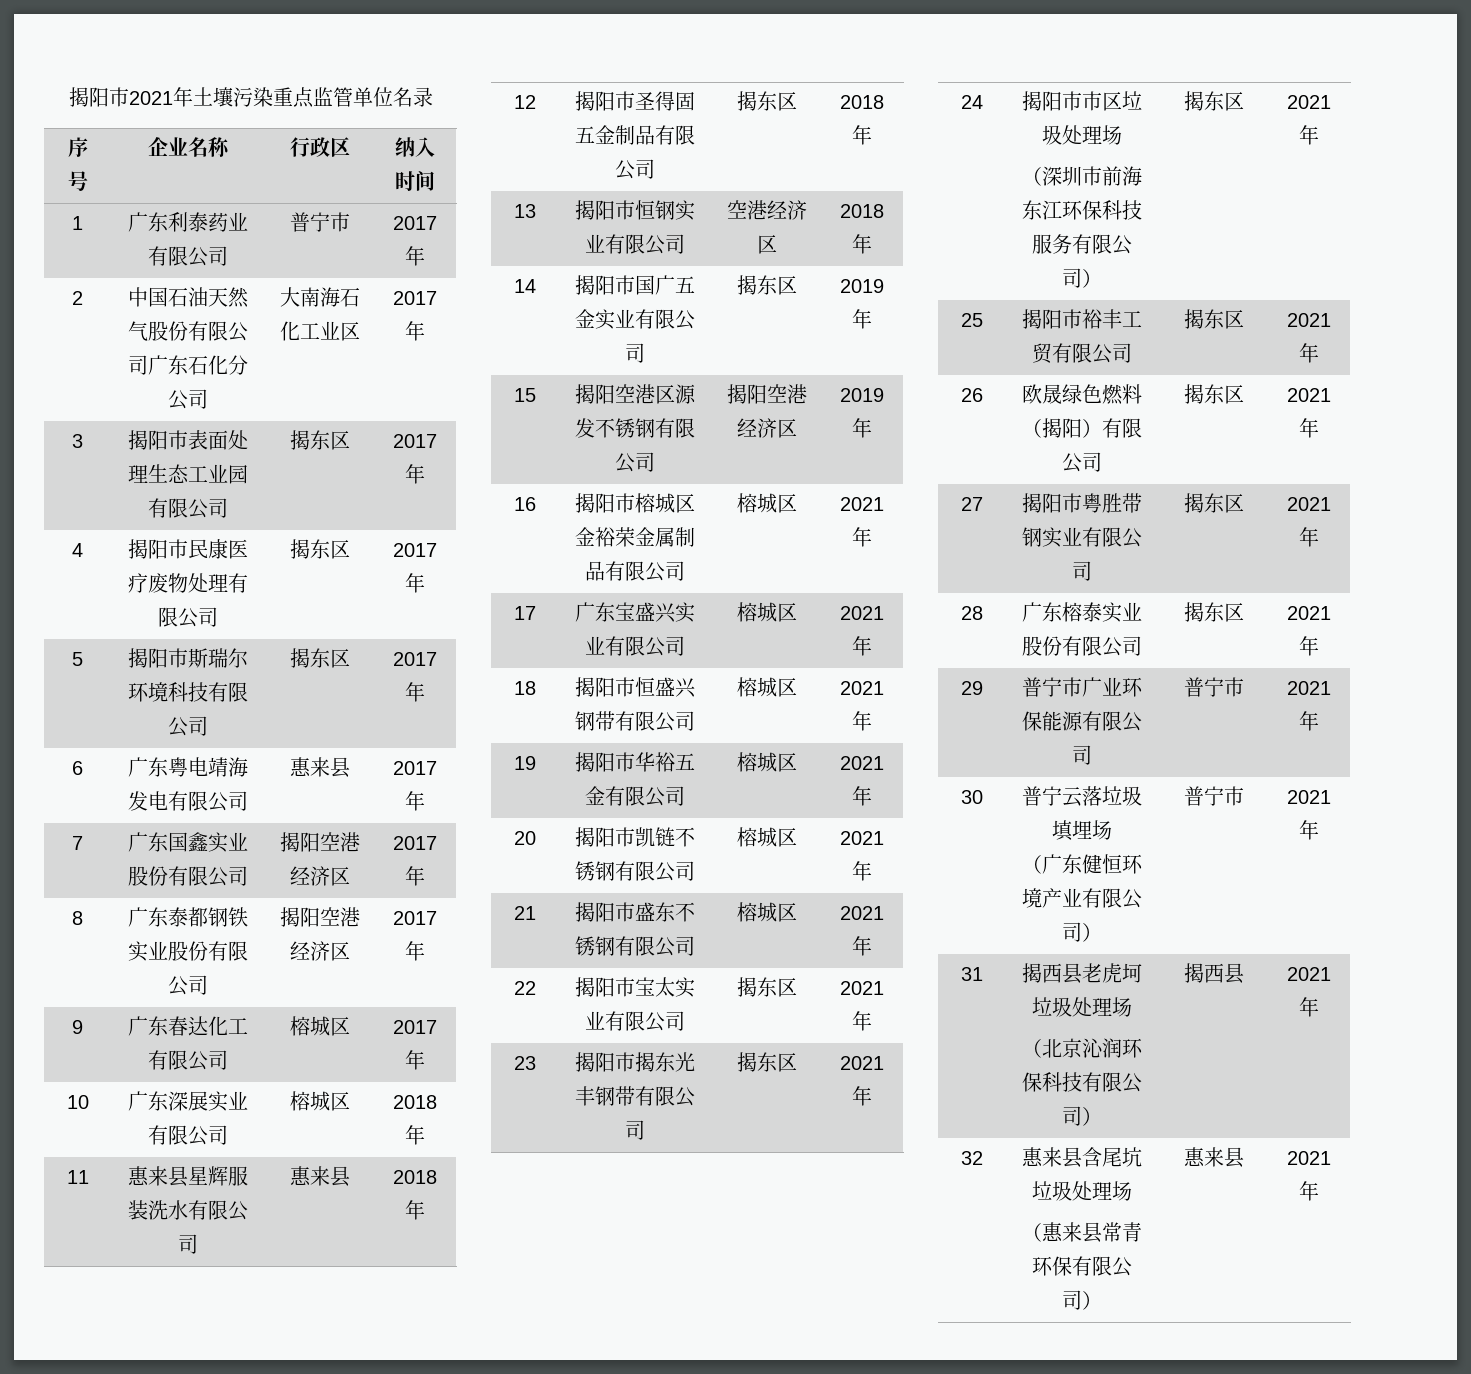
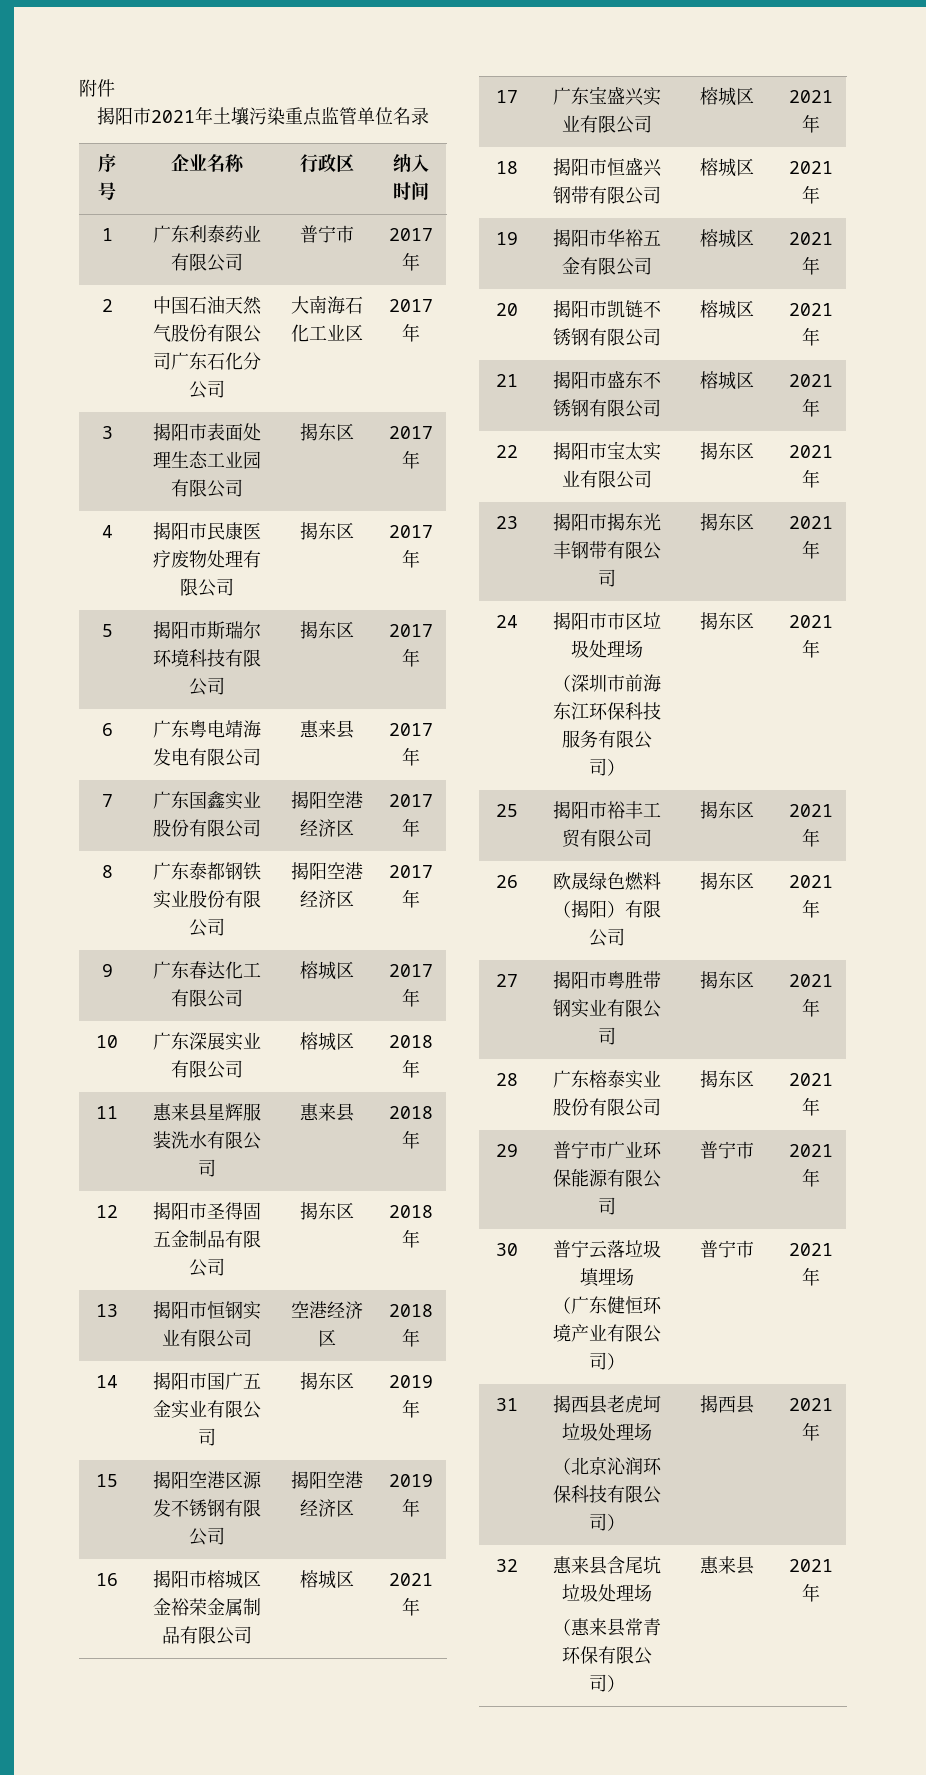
+ 附件

